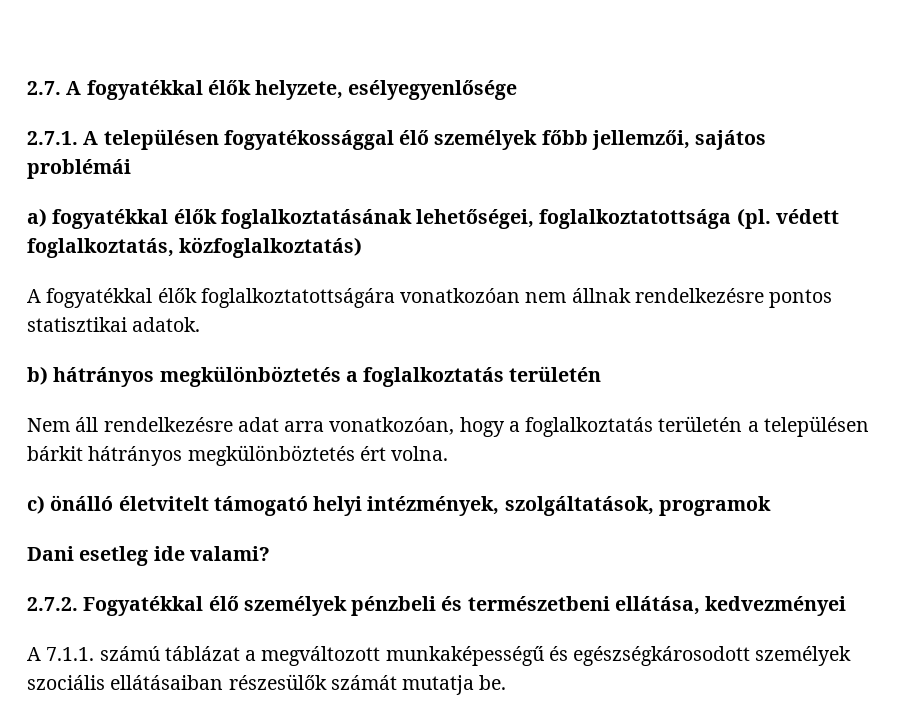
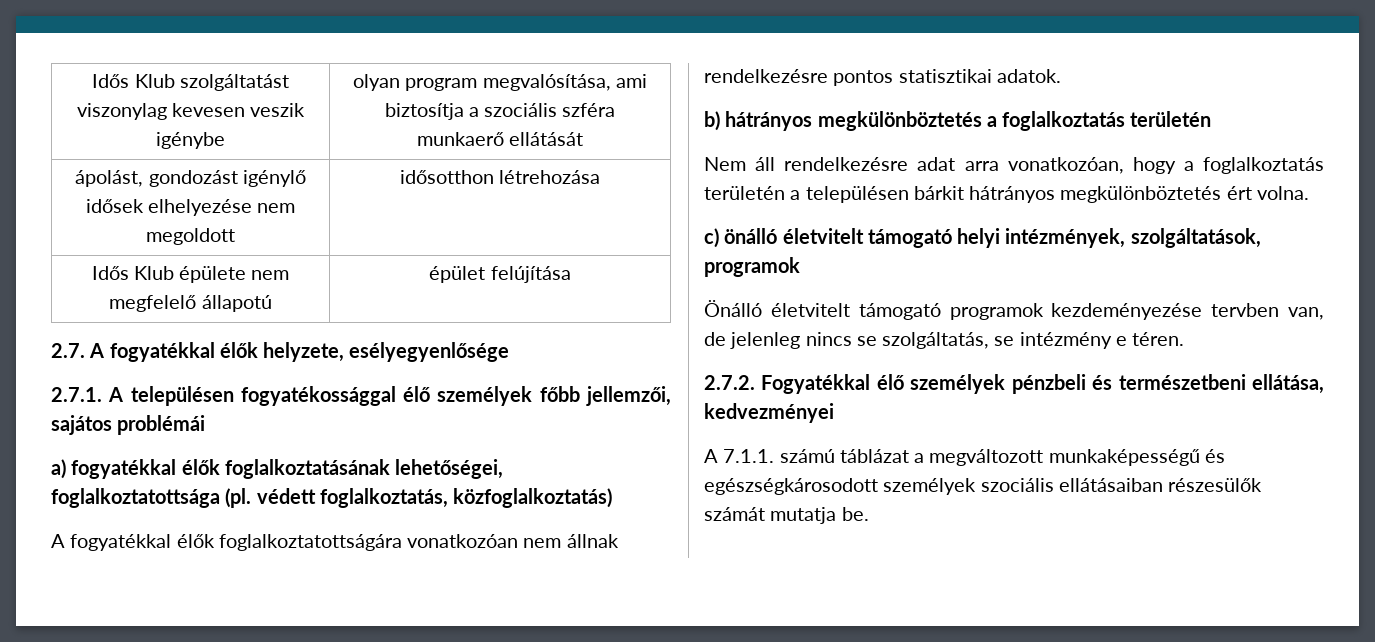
+ Idős Klub szolgáltatást viszonylag kevesen veszik igénybe | olyan program megvalósítása, ami biztosítja a szociális szféra munkaerő ellátását
+ ápolást, gondozást igénylő idősek elhelyezése nem megoldott | idősotthon létrehozása
+ Idős Klub épülete nem megfelelő állapotú | épület felújítása
- Dani esetleg ide valami?
+ Önálló életvitelt támogató programok kezdeményezése tervben van, de jelenleg nincs se szolgáltatás, se intézmény e téren.

